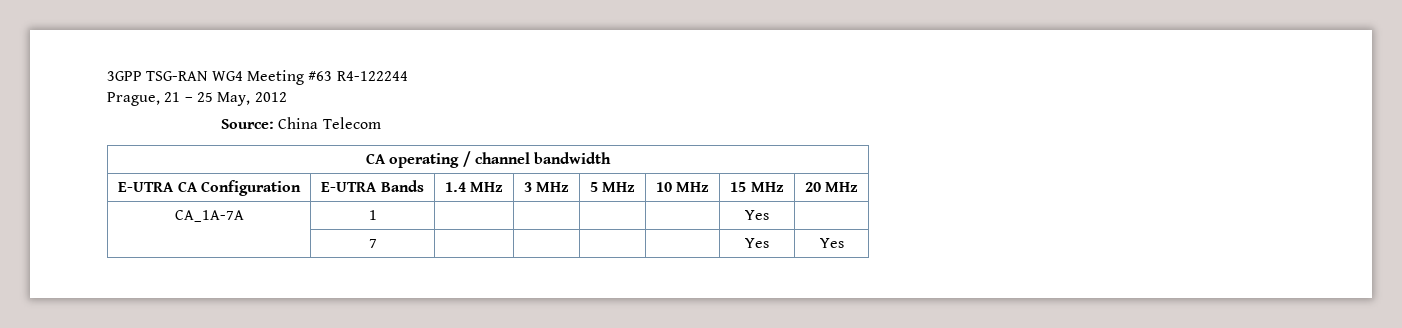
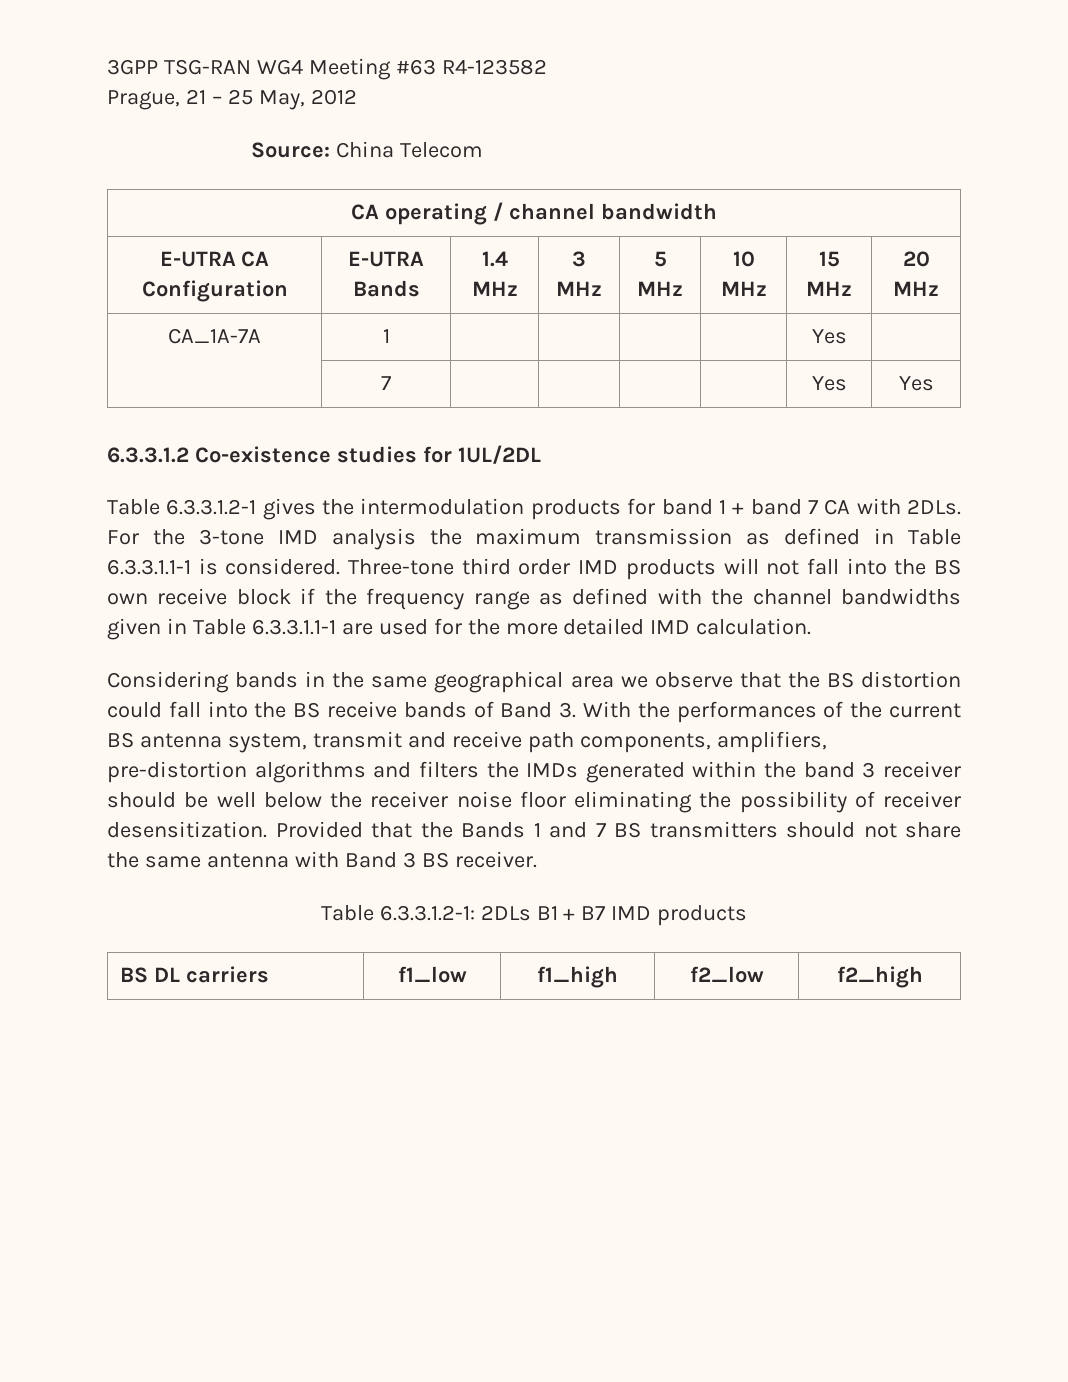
- 3GPP TSG-RAN WG4 Meeting #63 R4-122244
+ 3GPP TSG-RAN WG4 Meeting #63 R4-123582
+ 6.3.3.1.2 Co-existence studies for 1UL/2DL
+ Table 6.3.3.1.2-1 gives the intermodulation products for band 1 + band 7 CA with 2DLs. For the 3-tone IMD analysis the maximum transmission as defined in Table 6.3.3.1.1-1 is considered. Three-tone third order IMD products will not fall into the BS own receive block if the frequency range as defined with the channel bandwidths given in Table 6.3.3.1.1-1 are used for the more detailed IMD calculation.
+ Considering bands in the same geographical area we observe that the BS distortion could fall into the BS receive bands of Band 3. With the performances of the current BS antenna system, transmit and receive path components, amplifiers, pre-distortion algorithms and filters the IMDs generated within the band 3 receiver should be well below the receiver noise floor eliminating the possibility of receiver desensitization. Provided that the Bands 1 and 7 BS transmitters should not share the same antenna with Band 3 BS receiver.
+ Table 6.3.3.1.2-1: 2DLs B1 + B7 IMD products
+ BS DL carriers | f1_low | f1_high | f2_low | f2_high

